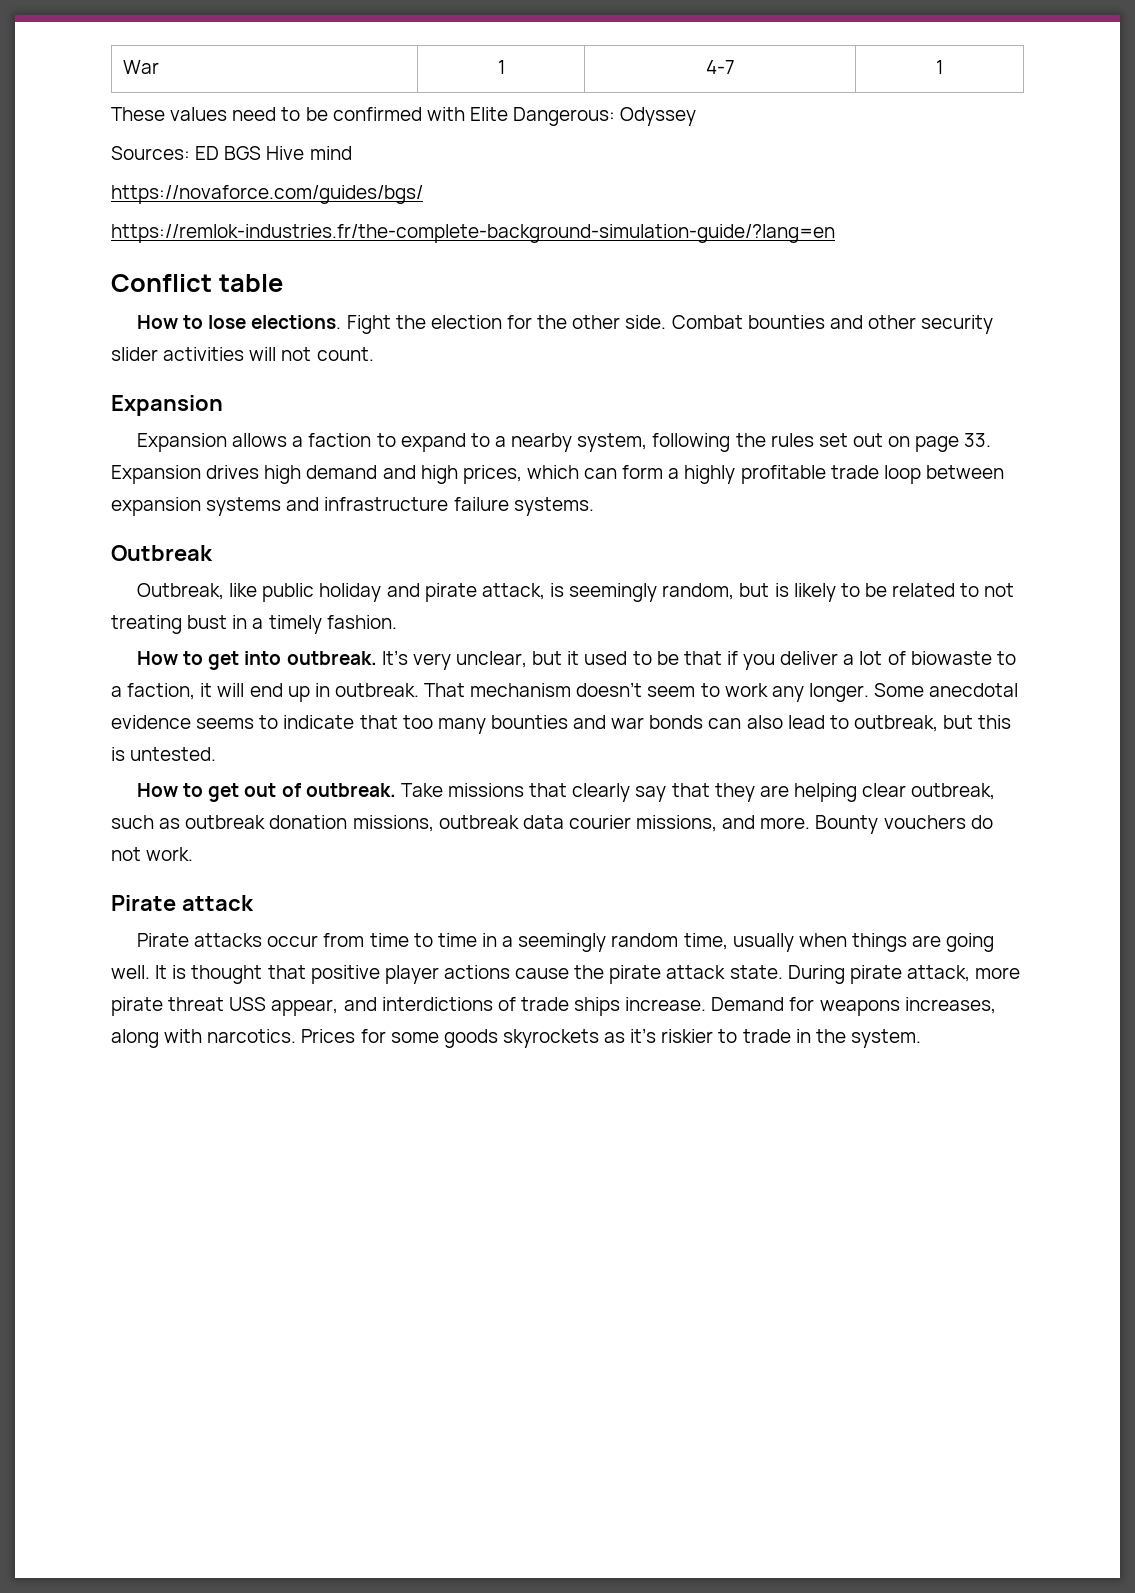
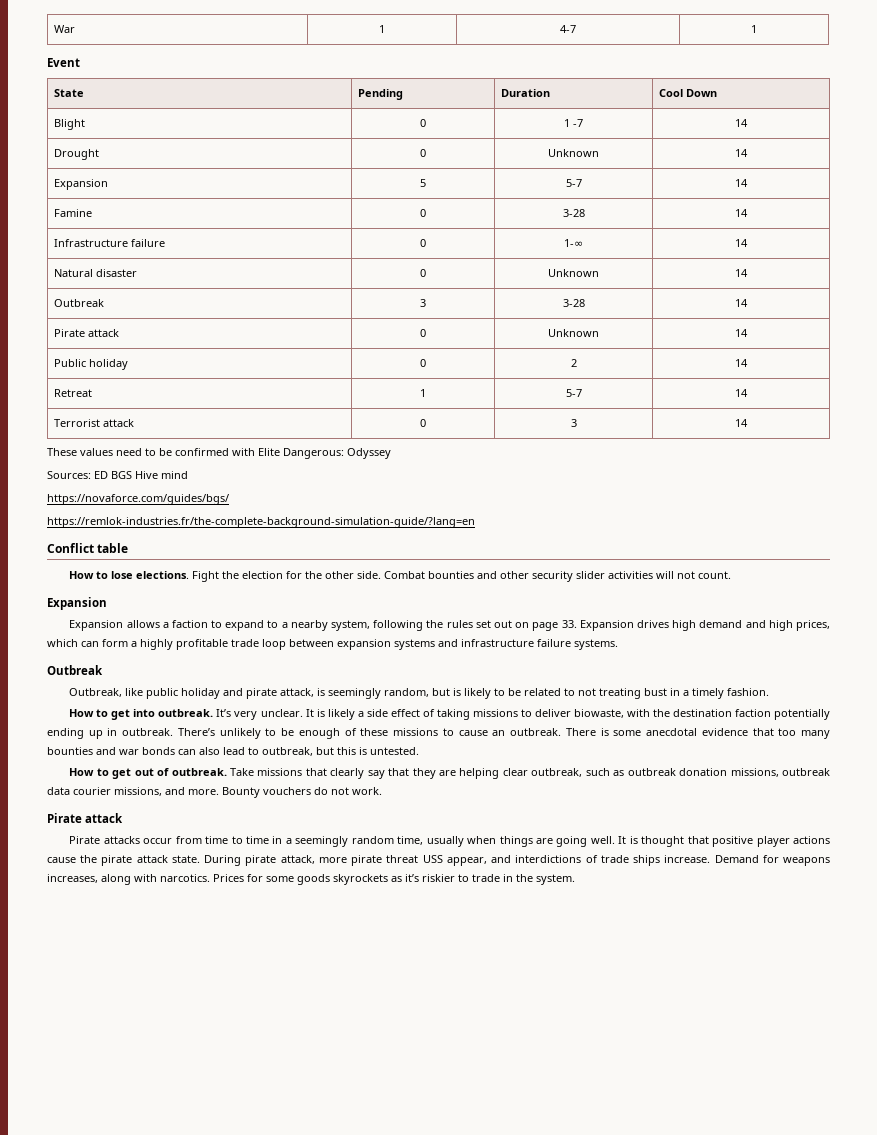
+ Event
+ State | Pending | Duration | Cool Down
+ Blight | 0 | 1 -7 | 14
+ Drought | 0 | Unknown | 14
+ Expansion | 5 | 5-7 | 14
+ Famine | 0 | 3-28 | 14
+ Infrastructure failure | 0 | 1-∞ | 14
+ Natural disaster | 0 | Unknown | 14
+ Outbreak | 3 | 3-28 | 14
+ Pirate attack | 0 | Unknown | 14
+ Public holiday | 0 | 2 | 14
+ Retreat | 1 | 5-7 | 14
+ Terrorist attack | 0 | 3 | 14
- It’s very unclear, but it used to be that if you deliver a lot of biowaste to a faction, it will end up in outbreak. That mechanism doesn’t seem to work any longer. Some anecdotal evidence seems to indicate that too many bounties and war bonds can also lead to outbreak, but this is untested.
+ It’s very unclear. It is likely a side effect of taking missions to deliver biowaste, with the destination faction potentially ending up in outbreak. There’s unlikely to be enough of these missions to cause an outbreak. There is some anecdotal evidence that too many bounties and war bonds can also lead to outbreak, but this is untested.

